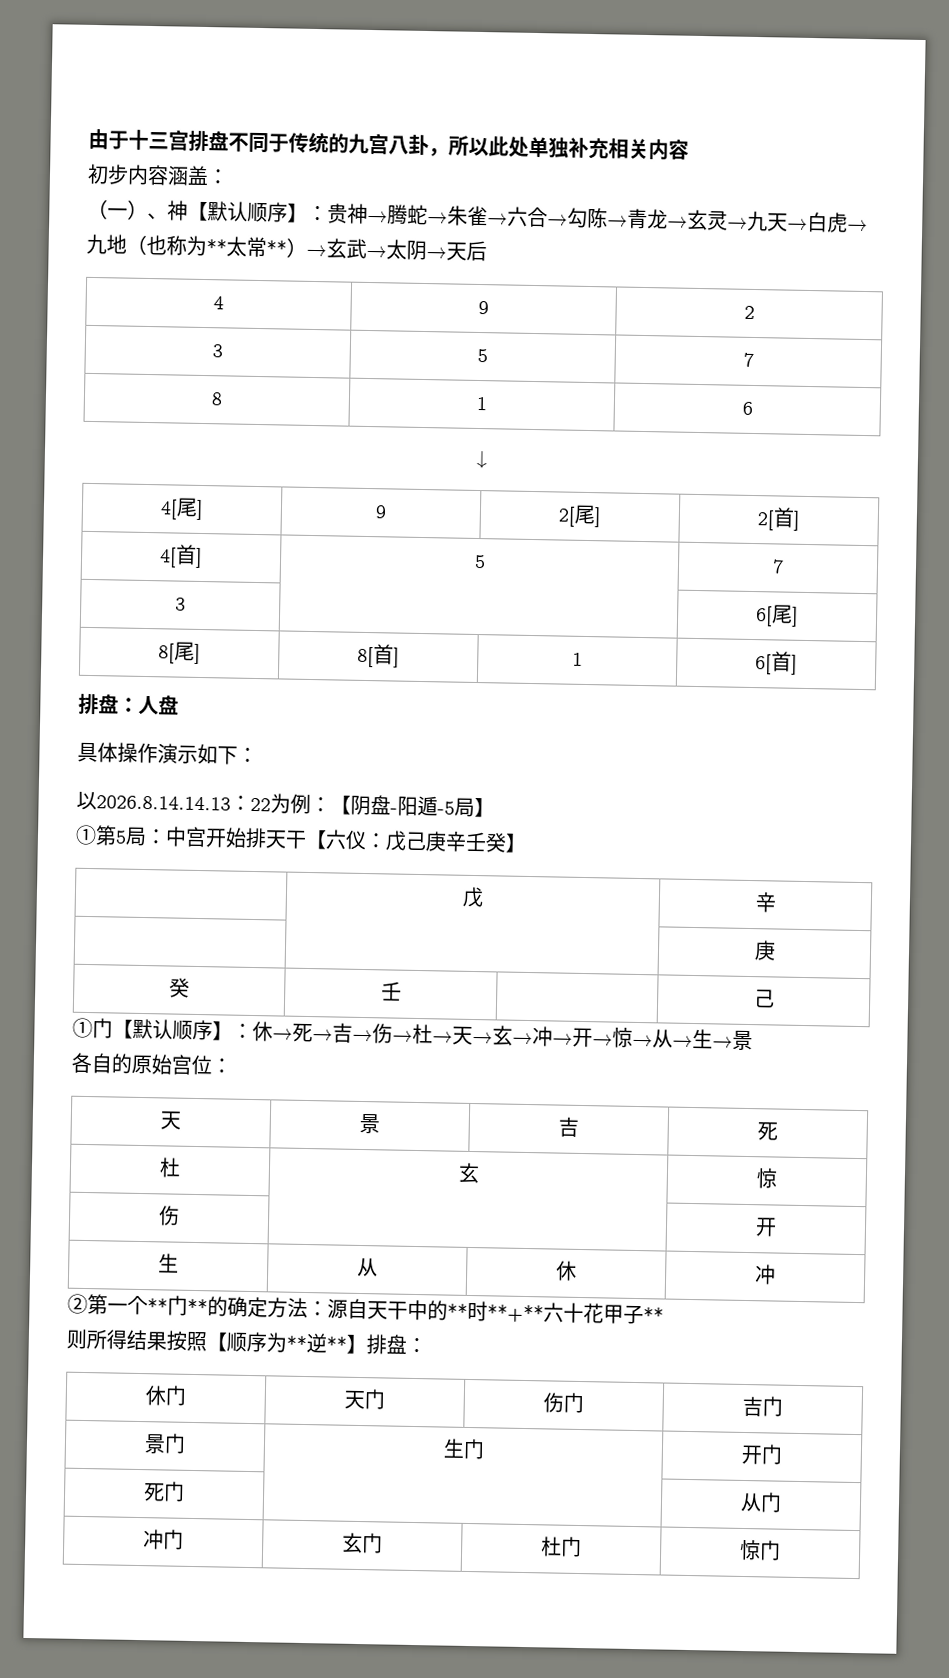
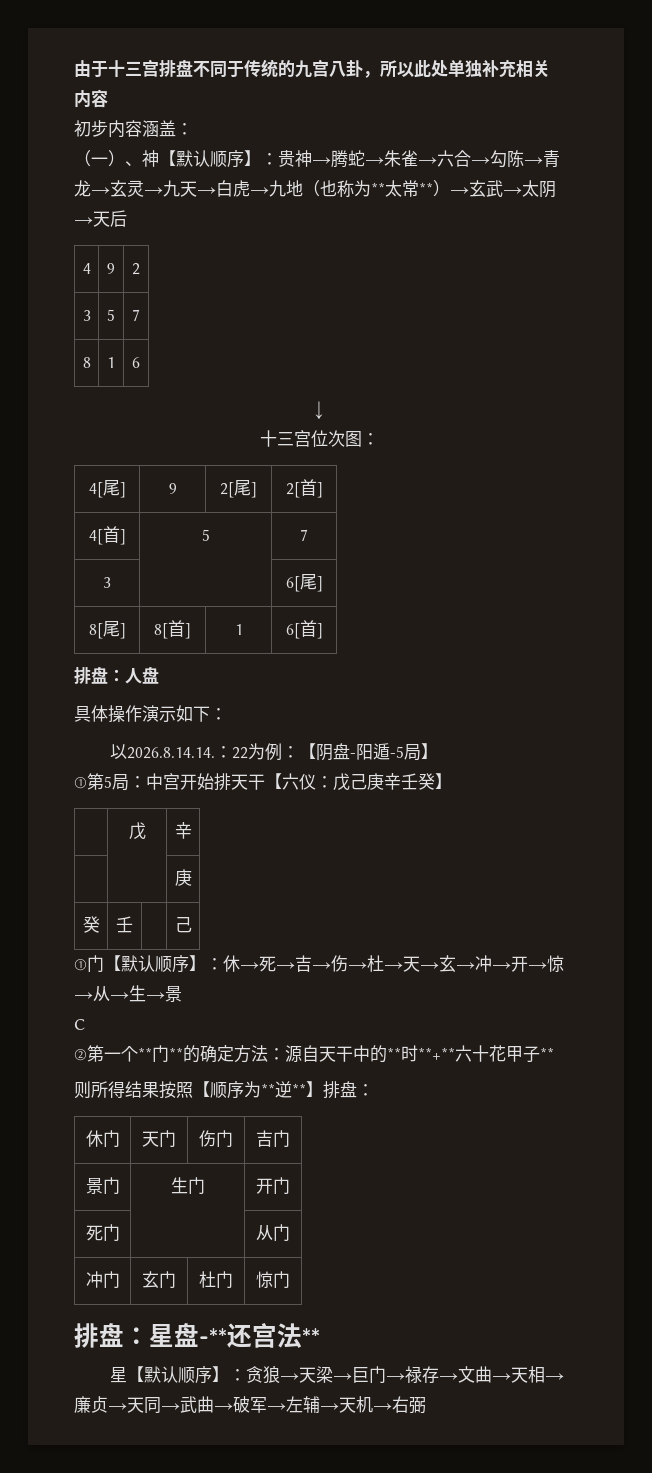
+ 十三宫位次图：
- 以2026.8.14.14.13：22为例：【阴盘-阳遁-5局】
+ 以2026.8.14.14.：22为例：【阴盘-阳遁-5局】
- 各自的原始宫位：
- 天 | 景 | 吉 | 死
- 杜 | 玄 | 惊
- 伤 | | 开
- 生 | 从 | 休 | 冲
+ C
+ 排盘：星盘-**还宫法**
+ 星【默认顺序】：贪狼→天梁→巨门→禄存→文曲→天相→廉贞→天同→武曲→破军→左辅→天机→右弼

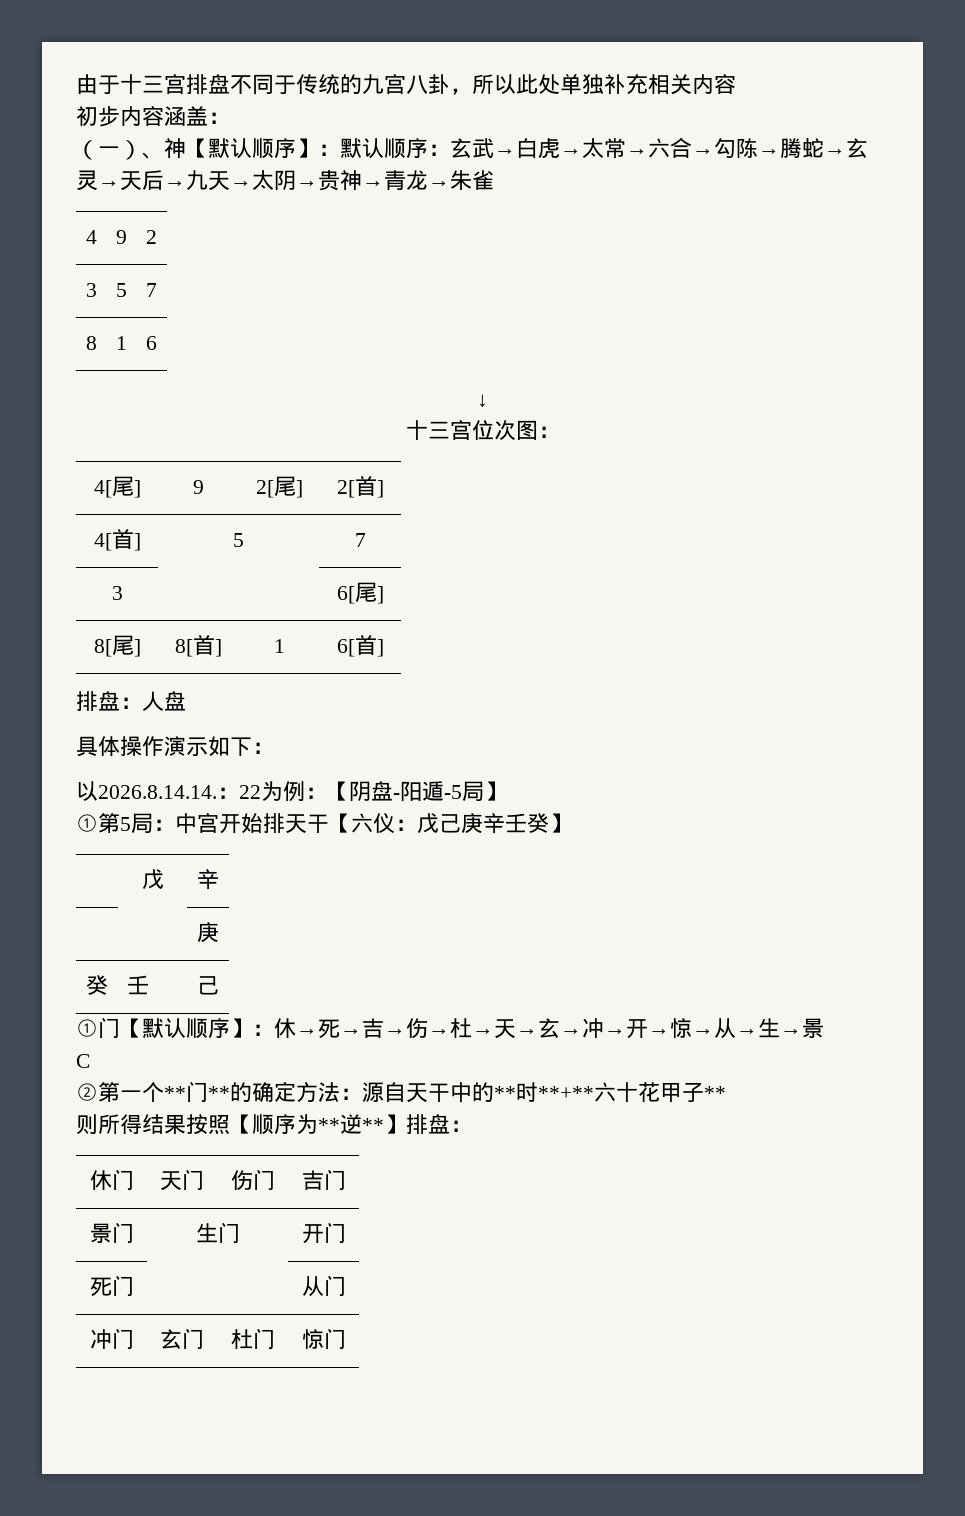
- （一）、神【默认顺序】：贵神→腾蛇→朱雀→六合→勾陈→青龙→玄灵→九天→白虎→九地（也称为**太常**）→玄武→太阴→天后
+ （一）、神【默认顺序】：默认顺序：玄武→白虎→太常→六合→勾陈→腾蛇→玄灵→天后→九天→太阴→贵神→青龙→朱雀
- 排盘：星盘-**还宫法**
- 星【默认顺序】：贪狼→天梁→巨门→禄存→文曲→天相→廉贞→天同→武曲→破军→左辅→天机→右弼

